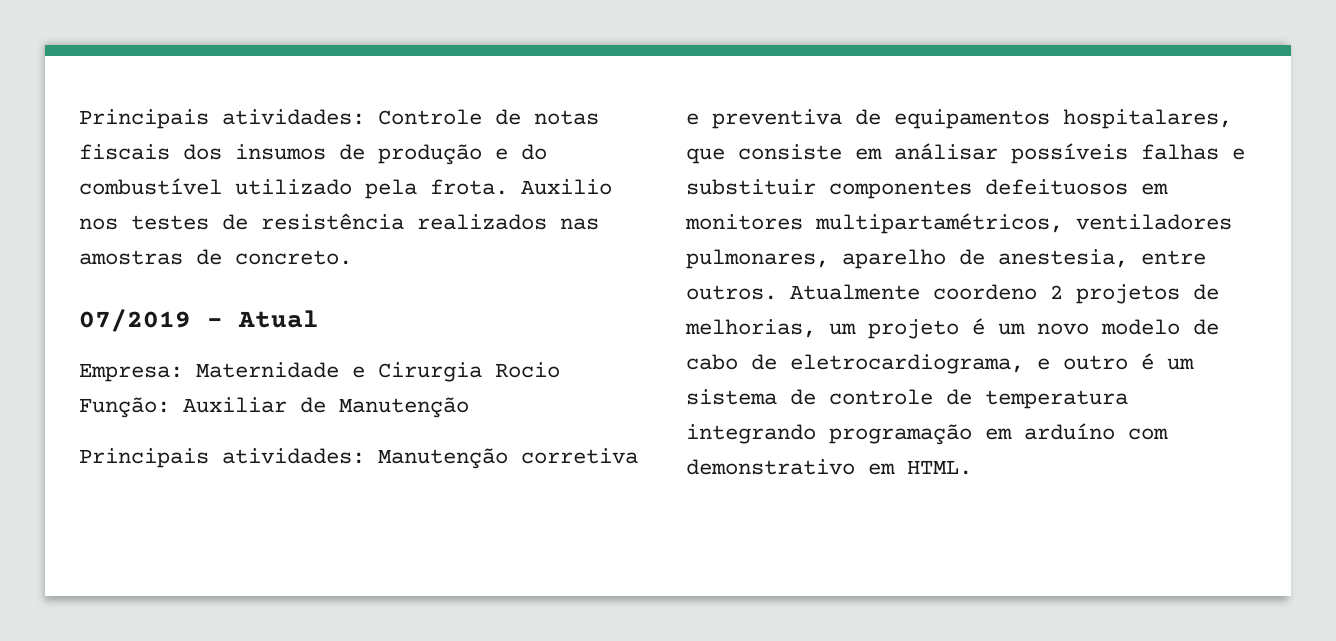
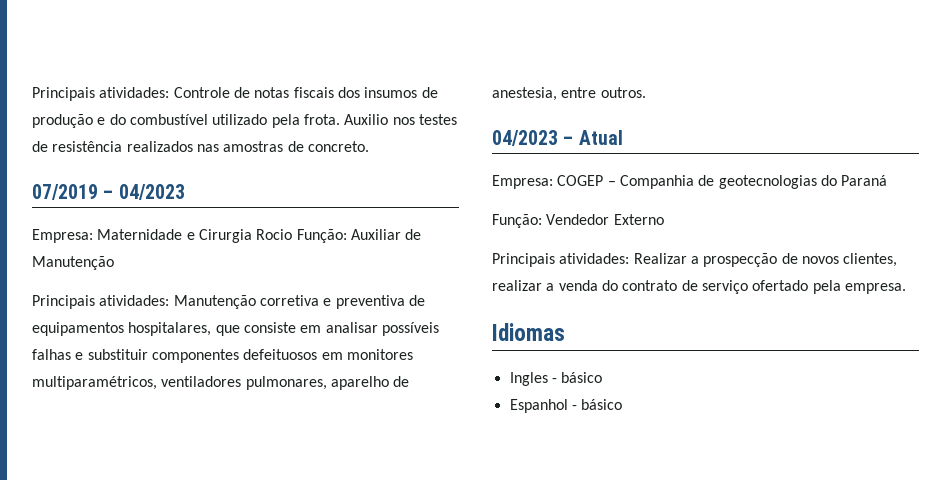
- 07/2019 – Atual
+ 07/2019 – 04/2023
- Principais atividades: Manutenção corretiva e preventiva de equipamentos hospitalares, que consiste em análisar possíveis falhas e substituir componentes defeituosos em monitores multipartamétricos, ventiladores pulmonares, aparelho de anestesia, entre outros. Atualmente coordeno 2 projetos de melhorias, um projeto é um novo modelo de cabo de eletrocardiograma, e outro é um sistema de controle de temperatura integrando programação em arduíno com demonstrativo em HTML.
+ Principais atividades: Manutenção corretiva e preventiva de equipamentos hospitalares, que consiste em analisar possíveis falhas e substituir componentes defeituosos em monitores multiparamétricos, ventiladores pulmonares, aparelho de anestesia, entre outros.
+ 04/2023 – Atual
+ Empresa: COGEP – Companhia de geotecnologias do Paraná
+ Função: Vendedor Externo
+ Principais atividades: Realizar a prospecção de novos clientes, realizar a venda do contrato de serviço ofertado pela empresa.
+ Idiomas
+ Ingles - básico
+ Espanhol - básico

